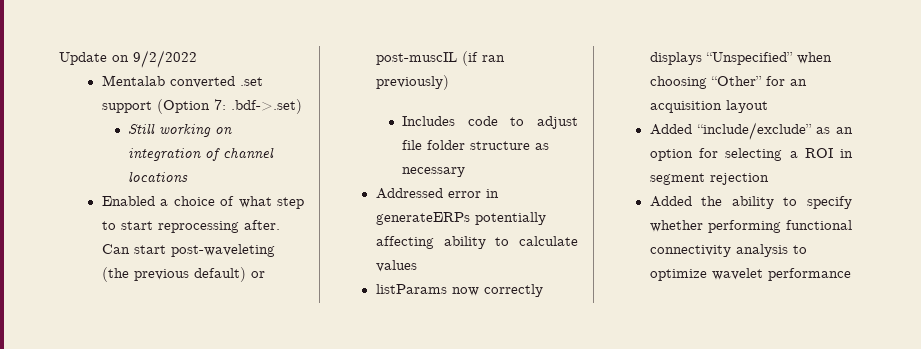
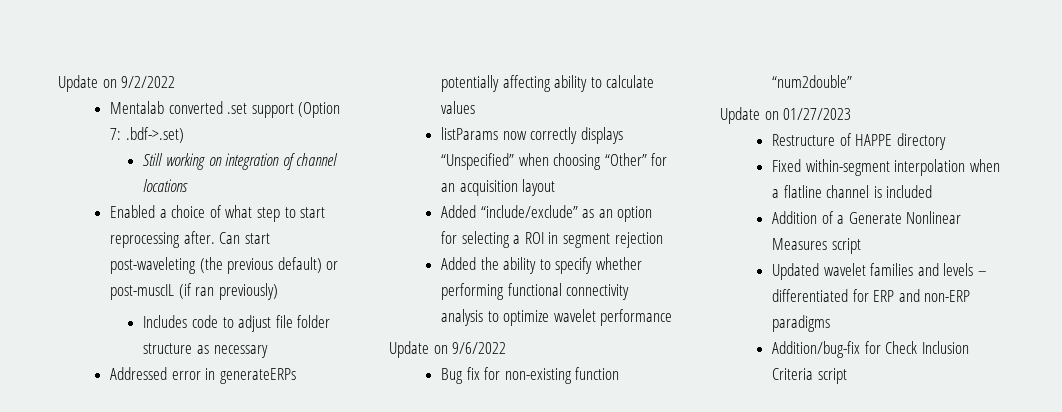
+ Update on 9/6/2022
+ Bug fix for non-existing function “num2double”
+ Update on 01/27/2023
+ Restructure of HAPPE directory
+ Fixed within-segment interpolation when a flatline channel is included
+ Addition of a Generate Nonlinear Measures script
+ Updated wavelet families and levels – differentiated for ERP and non-ERP paradigms
+ Addition/bug-fix for Check Inclusion Criteria script

